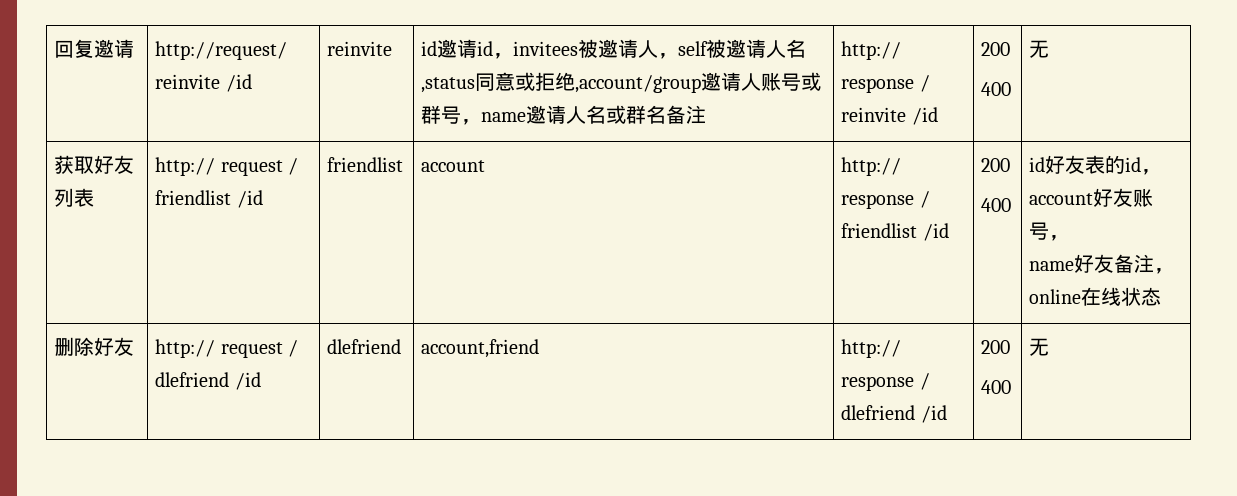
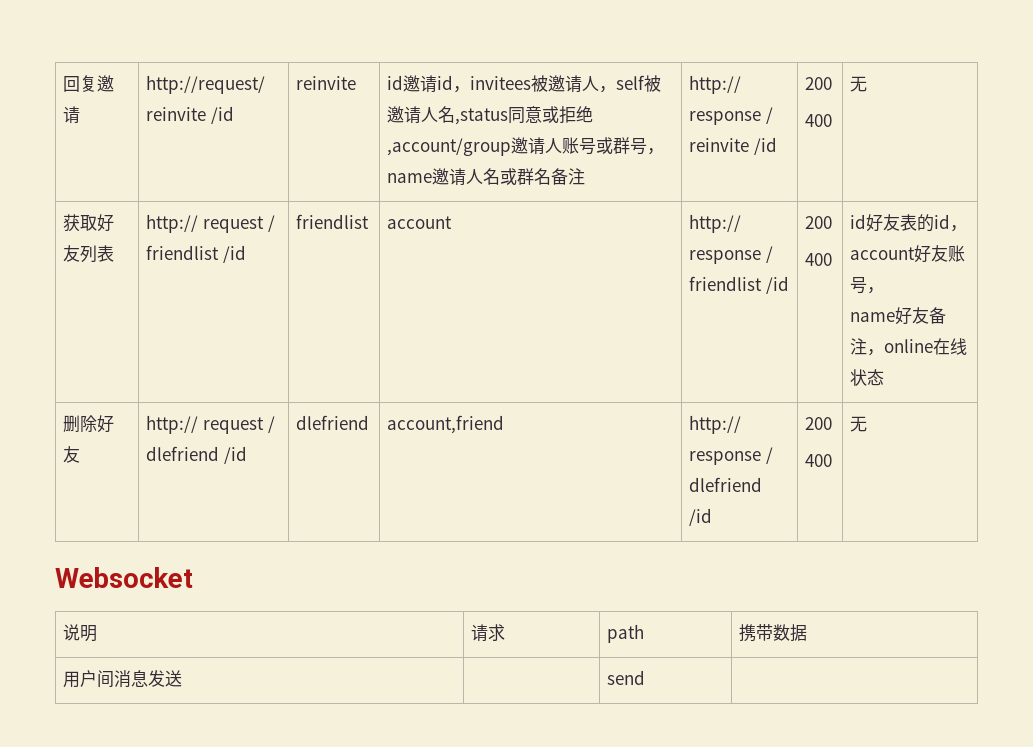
+ Websocket
+ 说明 | 请求 | path | 携带数据
+ 用户间消息发送 | | send |

